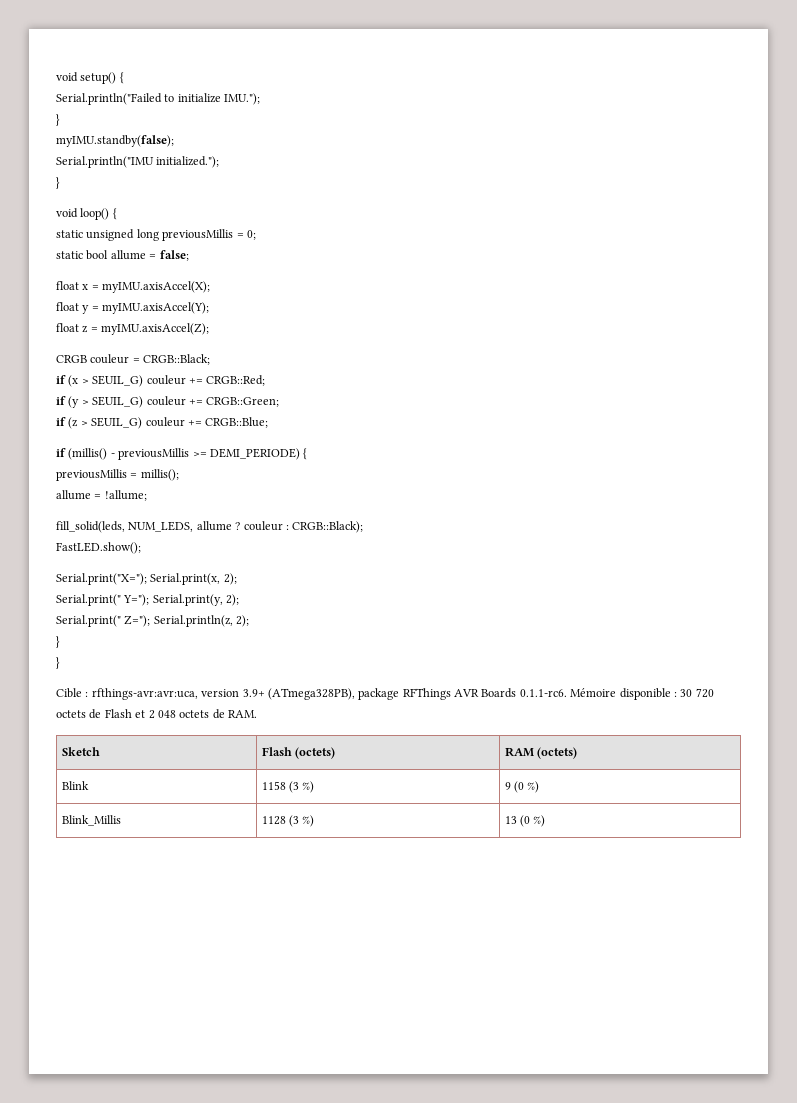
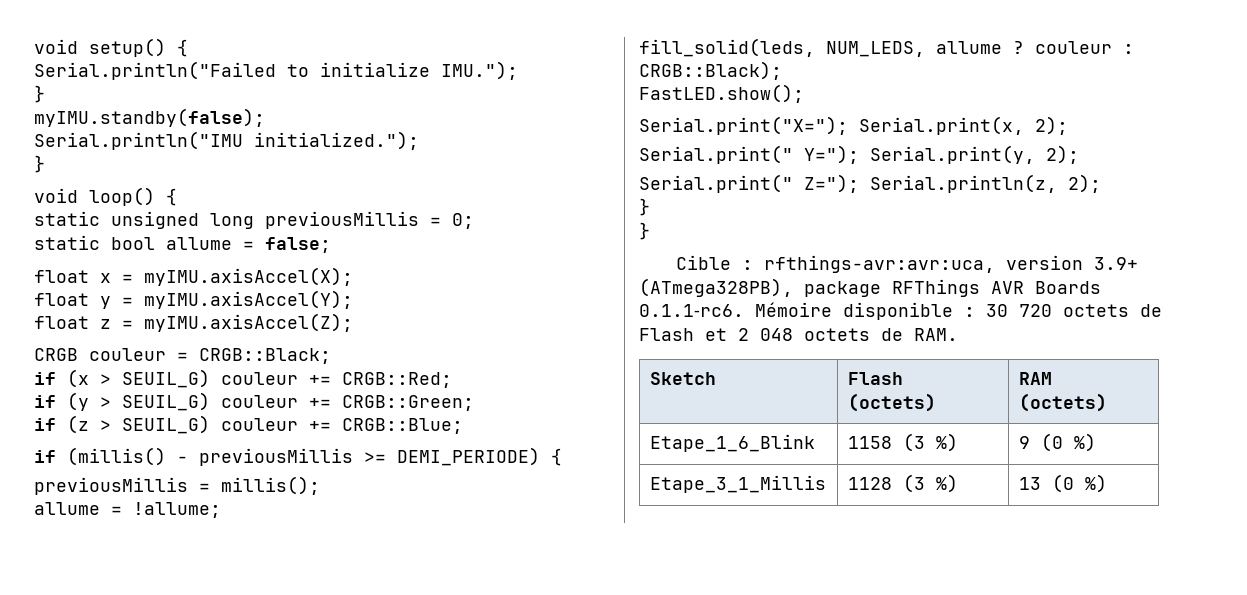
- Blink | 1158 (3 %) | 9 (0 %)
+ Etape_1_6_Blink | 1158 (3 %) | 9 (0 %)
- Blink_Millis | 1128 (3 %) | 13 (0 %)
+ Etape_3_1_Millis | 1128 (3 %) | 13 (0 %)

